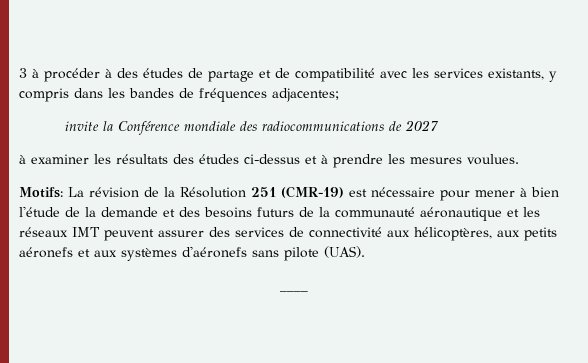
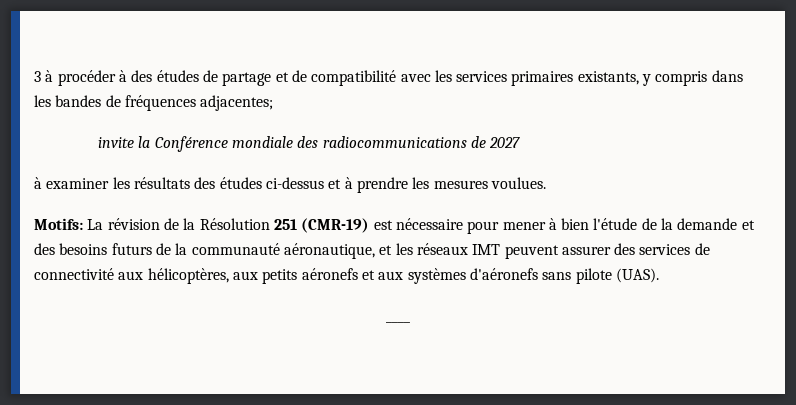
- 3 à procéder à des études de partage et de compatibilité avec les services existants, y compris dans les bandes de fréquences adjacentes;
+ 3 à procéder à des études de partage et de compatibilité avec les services primaires existants, y compris dans les bandes de fréquences adjacentes;
- Motifs: La révision de la Résolution 251 (CMR-19) est nécessaire pour mener à bien l'étude de la demande et des besoins futurs de la communauté aéronautique et les réseaux IMT peuvent assurer des services de connectivité aux hélicoptères, aux petits aéronefs et aux systèmes d'aéronefs sans pilote (UAS).
+ Motifs: La révision de la Résolution 251 (CMR-19) est nécessaire pour mener à bien l'étude de la demande et des besoins futurs de la communauté aéronautique, et les réseaux IMT peuvent assurer des services de connectivité aux hélicoptères, aux petits aéronefs et aux systèmes d'aéronefs sans pilote (UAS).

